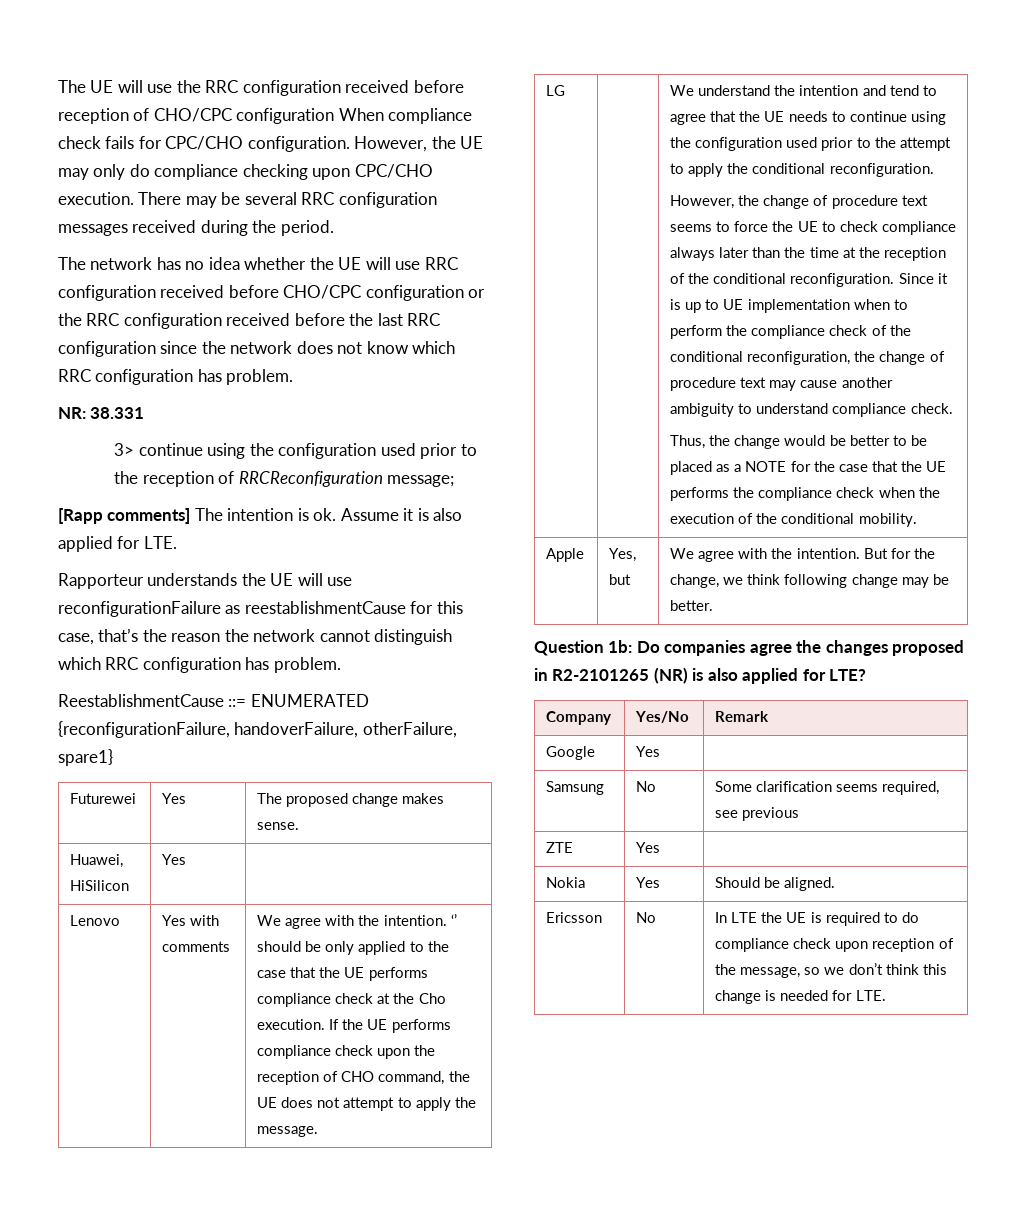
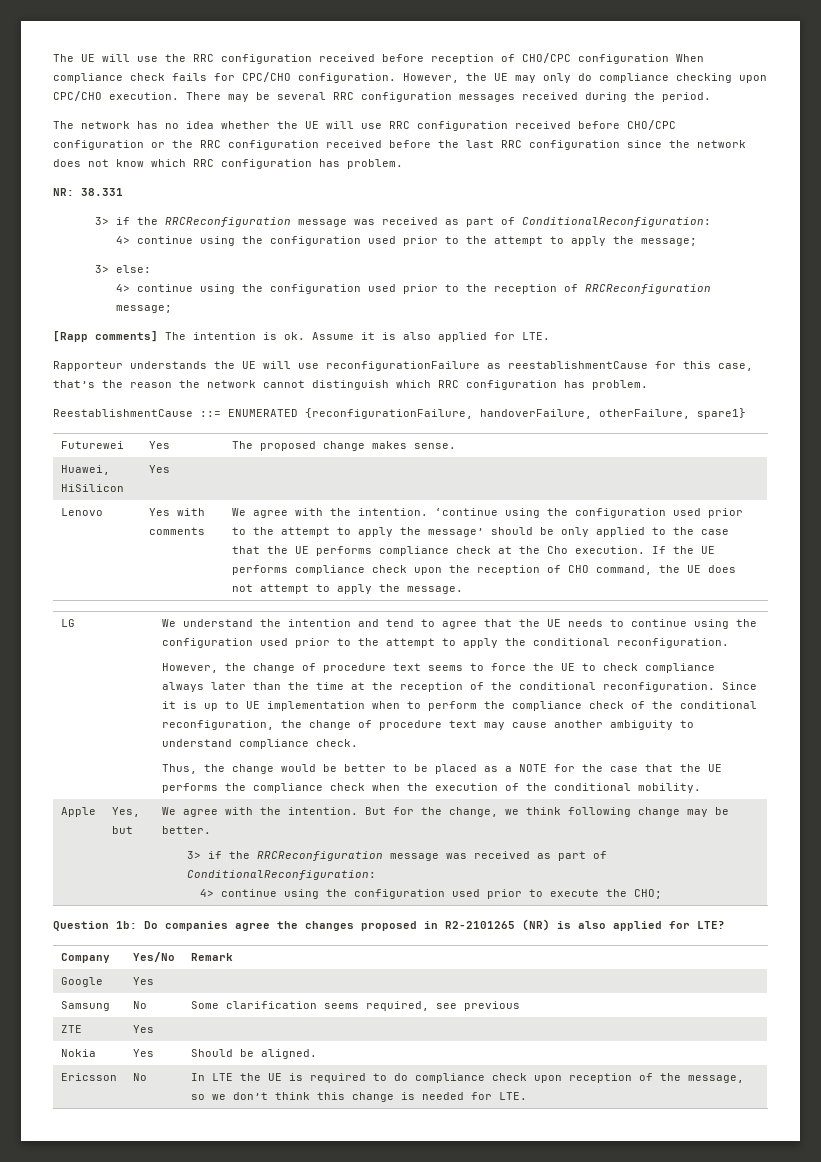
  NR: 38.331
- 3> continue using the configuration used prior to the reception of RRCReconfiguration message;
+ 3> if the RRCReconfiguration message was received as part of ConditionalReconfiguration:
+ 4> continue using the configuration used prior to the attempt to apply the message;
+ 3> else:
+ 4> continue using the configuration used prior to the reception of RRCReconfiguration message;
- ‘’ should be only applied to the case that the UE performs compliance check at the Cho execution.
+ ‘continue using the configuration used prior to the attempt to apply the message’ should be only applied to the case that the UE performs compliance check at the Cho execution.
  But for the change, we think following change may be better.
+ 3> if the RRCReconfiguration message was received as part of ConditionalReconfiguration:
+ 4> continue using the configuration used prior to execute the CHO;

